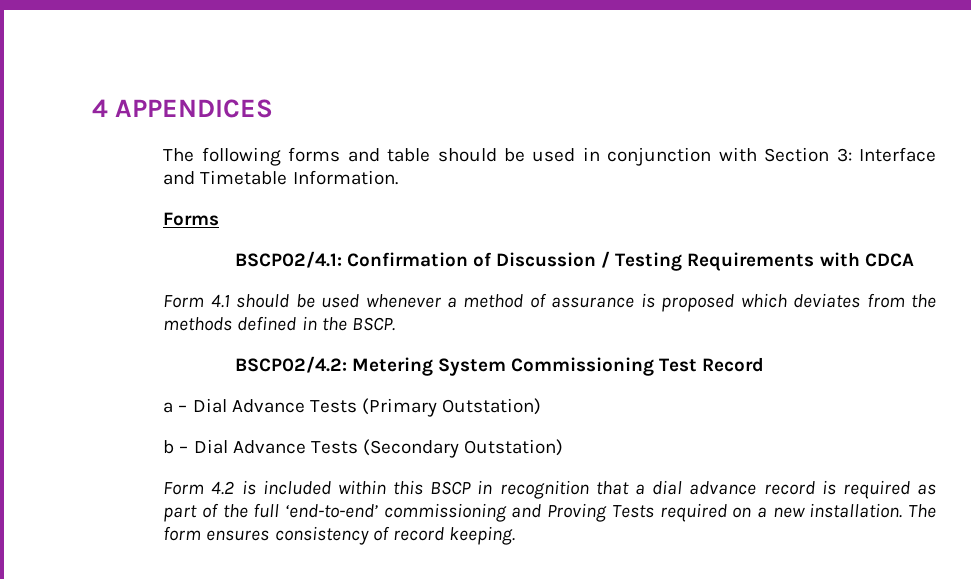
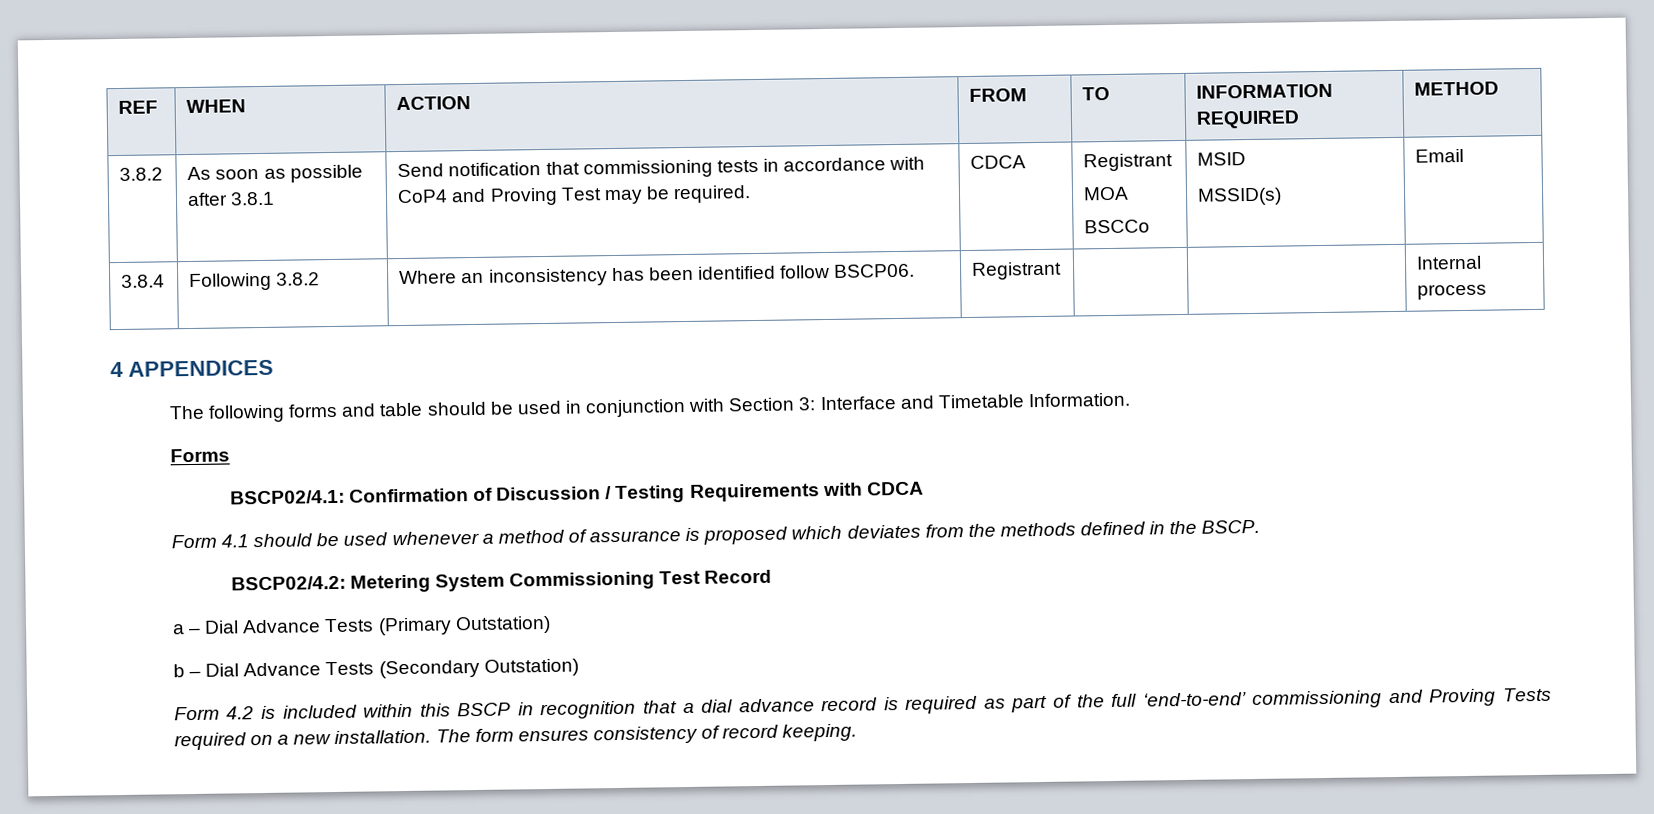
+ REF | WHEN | ACTION | FROM | TO | INFORMATION REQUIRED | METHOD
+ 3.8.2 | As soon as possible after 3.8.1 | Send notification that commissioning tests in accordance with CoP4 and Proving Test may be required. | CDCA | Registrant
+ MOA
+ BSCCo | MSID
+ MSSID(s) | Email
+ 3.8.4 | Following 3.8.2 | Where an inconsistency has been identified follow BSCP06. | Registrant | | | Internal process

